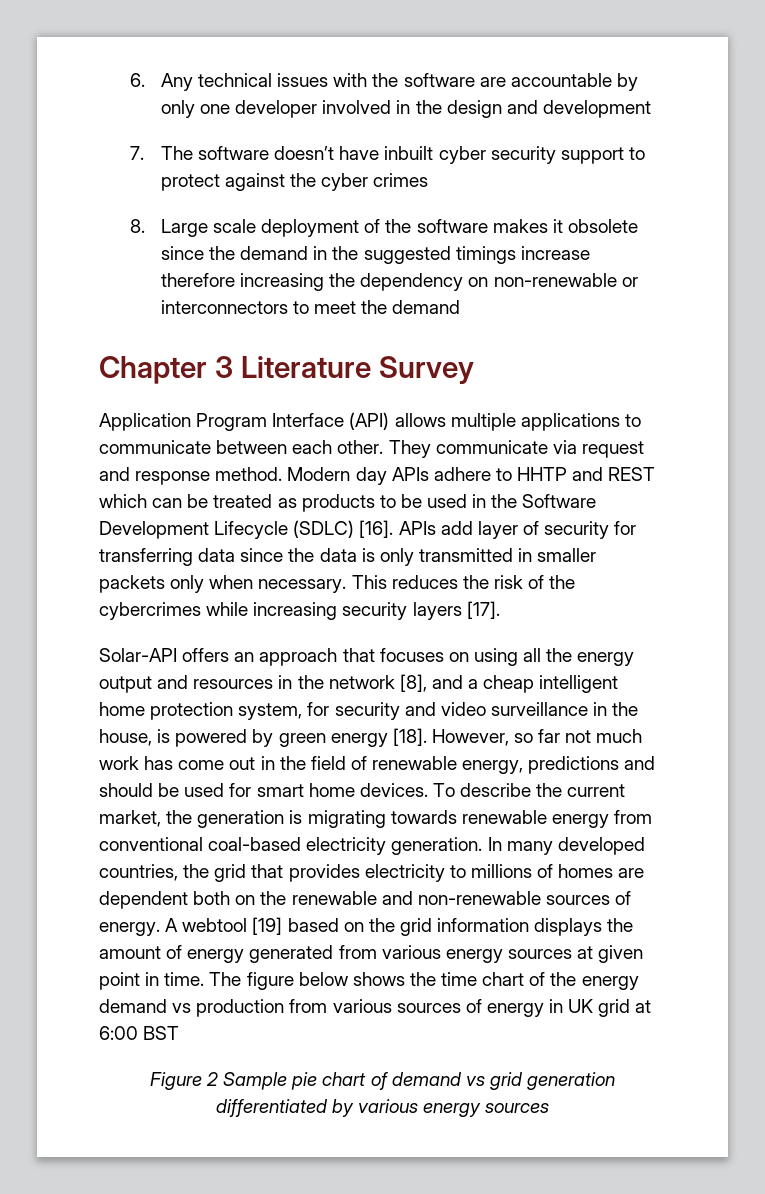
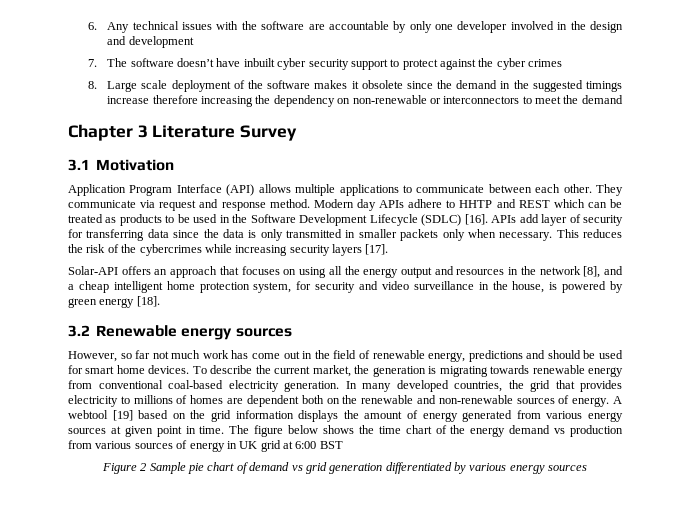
+ 3.1 Motivation
- Solar-API offers an approach that focuses on using all the energy output and resources in the network [8], and a cheap intelligent home protection system, for security and video surveillance in the house, is powered by green energy [18]. However, so far not much work has come out in the field of renewable energy, predictions and should be used for smart home devices.
+ Solar-API offers an approach that focuses on using all the energy output and resources in the network [8], and a cheap intelligent home protection system, for security and video surveillance in the house, is powered by green energy [18].
+ 3.2 Renewable energy sources
+ However, so far not much work has come out in the field of renewable energy, predictions and should be used for smart home devices.

